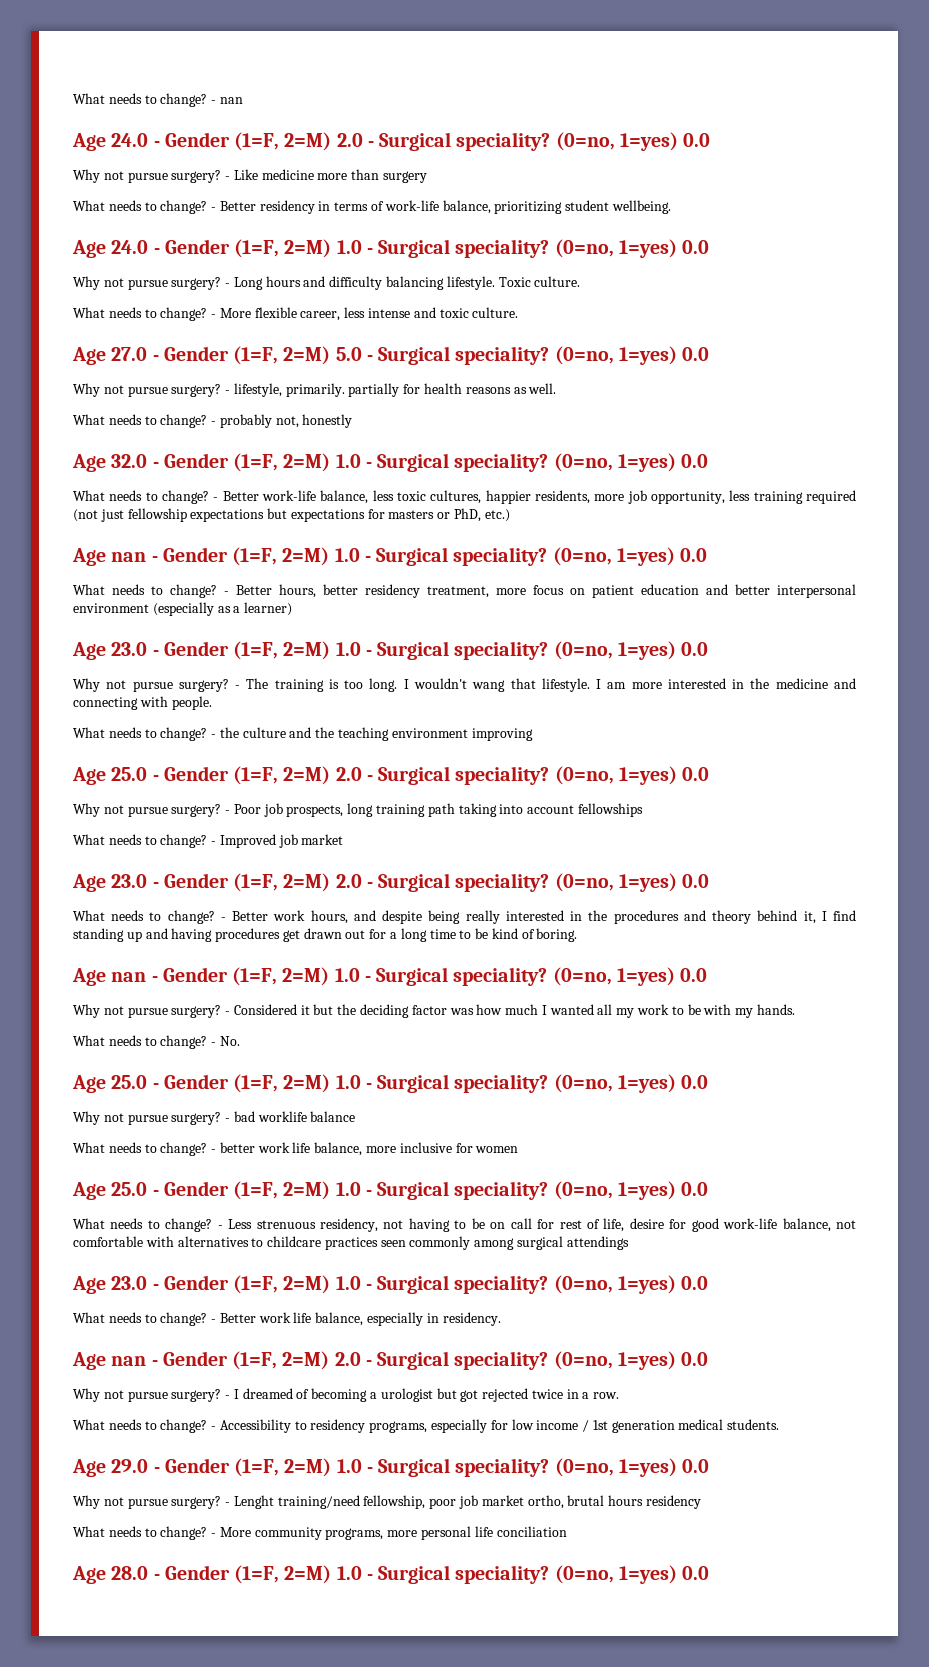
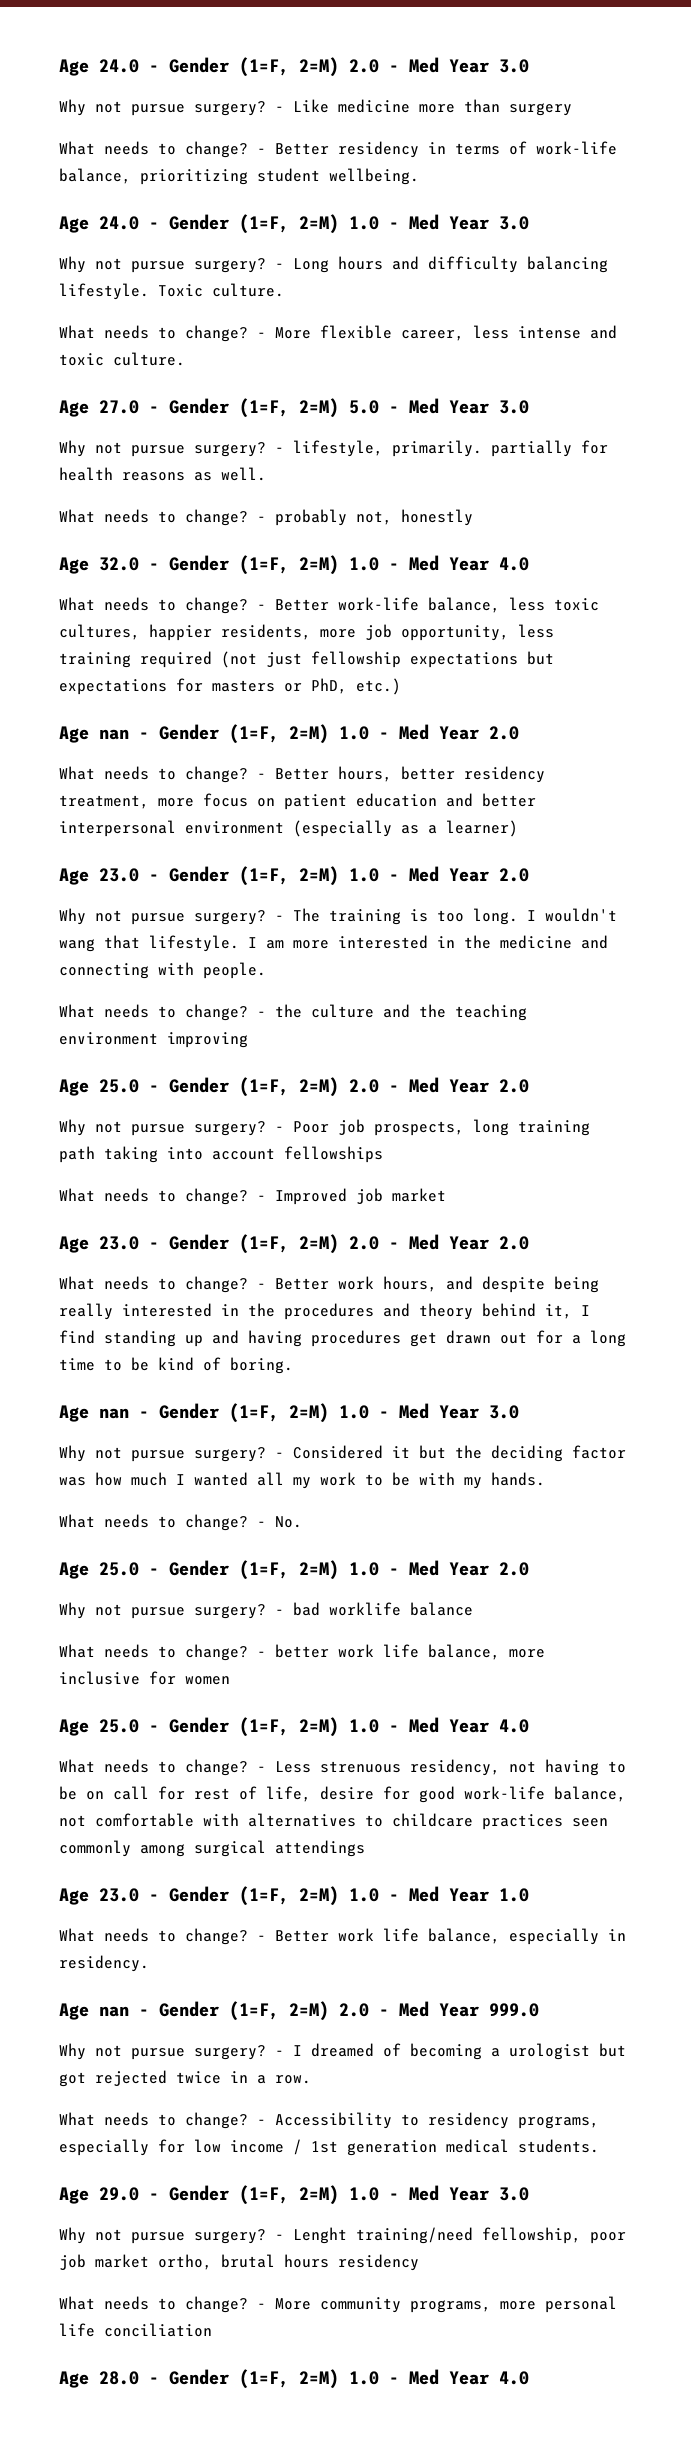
- What needs to change? - nan
- Age 24.0 - Gender (1=F, 2=M) 2.0 - Surgical speciality? (0=no, 1=yes) 0.0
+ Age 24.0 - Gender (1=F, 2=M) 2.0 - Med Year 3.0
- Age 24.0 - Gender (1=F, 2=M) 1.0 - Surgical speciality? (0=no, 1=yes) 0.0
+ Age 24.0 - Gender (1=F, 2=M) 1.0 - Med Year 3.0
- Age 27.0 - Gender (1=F, 2=M) 5.0 - Surgical speciality? (0=no, 1=yes) 0.0
+ Age 27.0 - Gender (1=F, 2=M) 5.0 - Med Year 3.0
- Age 32.0 - Gender (1=F, 2=M) 1.0 - Surgical speciality? (0=no, 1=yes) 0.0
+ Age 32.0 - Gender (1=F, 2=M) 1.0 - Med Year 4.0
  - Better work-life balance, less toxic cultures, happier residents, more job opportunity, less training required (not just fellowship expectations but expectations for masters or PhD, etc.)
- Age nan - Gender (1=F, 2=M) 1.0 - Surgical speciality? (0=no, 1=yes) 0.0
+ Age nan - Gender (1=F, 2=M) 1.0 - Med Year 2.0
  - Better hours, better residency treatment, more focus on patient education and better interpersonal environment (especially as a learner)
- Age 23.0 - Gender (1=F, 2=M) 1.0 - Surgical speciality? (0=no, 1=yes) 0.0
+ Age 23.0 - Gender (1=F, 2=M) 1.0 - Med Year 2.0
- Age 25.0 - Gender (1=F, 2=M) 2.0 - Surgical speciality? (0=no, 1=yes) 0.0
+ Age 25.0 - Gender (1=F, 2=M) 2.0 - Med Year 2.0
- Age 23.0 - Gender (1=F, 2=M) 2.0 - Surgical speciality? (0=no, 1=yes) 0.0
+ Age 23.0 - Gender (1=F, 2=M) 2.0 - Med Year 2.0
  - Better work hours, and despite being really interested in the procedures and theory behind it, I find standing up and having procedures get drawn out for a long time to be kind of boring.
- Age nan - Gender (1=F, 2=M) 1.0 - Surgical speciality? (0=no, 1=yes) 0.0
+ Age nan - Gender (1=F, 2=M) 1.0 - Med Year 3.0
  - No.
- Age 25.0 - Gender (1=F, 2=M) 1.0 - Surgical speciality? (0=no, 1=yes) 0.0
+ Age 25.0 - Gender (1=F, 2=M) 1.0 - Med Year 2.0
  - better work life balance, more inclusive for women
- Age 25.0 - Gender (1=F, 2=M) 1.0 - Surgical speciality? (0=no, 1=yes) 0.0
+ Age 25.0 - Gender (1=F, 2=M) 1.0 - Med Year 4.0
  - Less strenuous residency, not having to be on call for rest of life, desire for good work-life balance, not comfortable with alternatives to childcare practices seen commonly among surgical attendings
- Age 23.0 - Gender (1=F, 2=M) 1.0 - Surgical speciality? (0=no, 1=yes) 0.0
+ Age 23.0 - Gender (1=F, 2=M) 1.0 - Med Year 1.0
- Age nan - Gender (1=F, 2=M) 2.0 - Surgical speciality? (0=no, 1=yes) 0.0
+ Age nan - Gender (1=F, 2=M) 2.0 - Med Year 999.0
- Age 29.0 - Gender (1=F, 2=M) 1.0 - Surgical speciality? (0=no, 1=yes) 0.0
+ Age 29.0 - Gender (1=F, 2=M) 1.0 - Med Year 3.0
- Age 28.0 - Gender (1=F, 2=M) 1.0 - Surgical speciality? (0=no, 1=yes) 0.0
+ Age 28.0 - Gender (1=F, 2=M) 1.0 - Med Year 4.0

